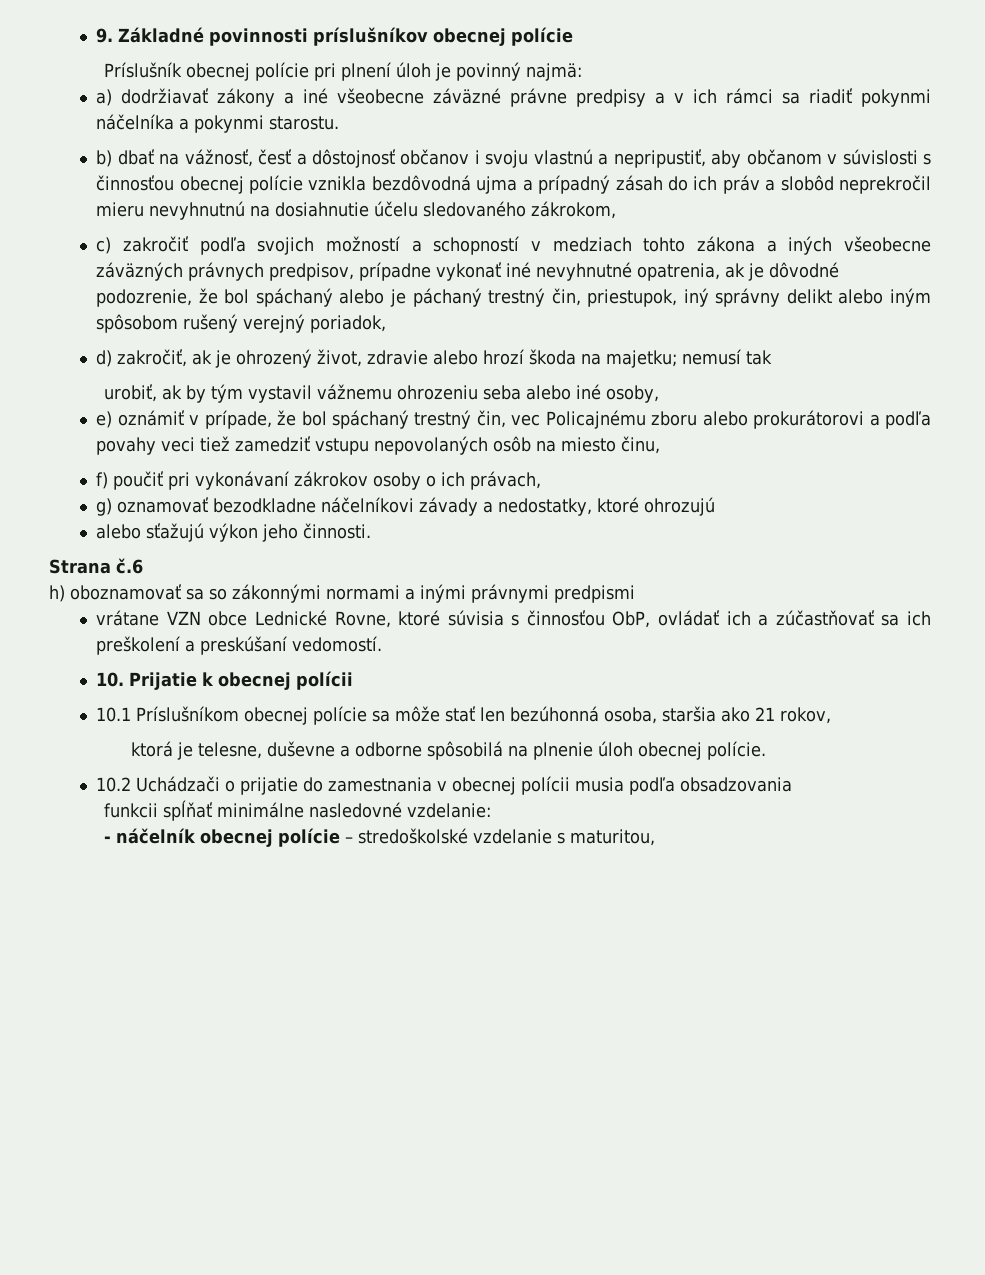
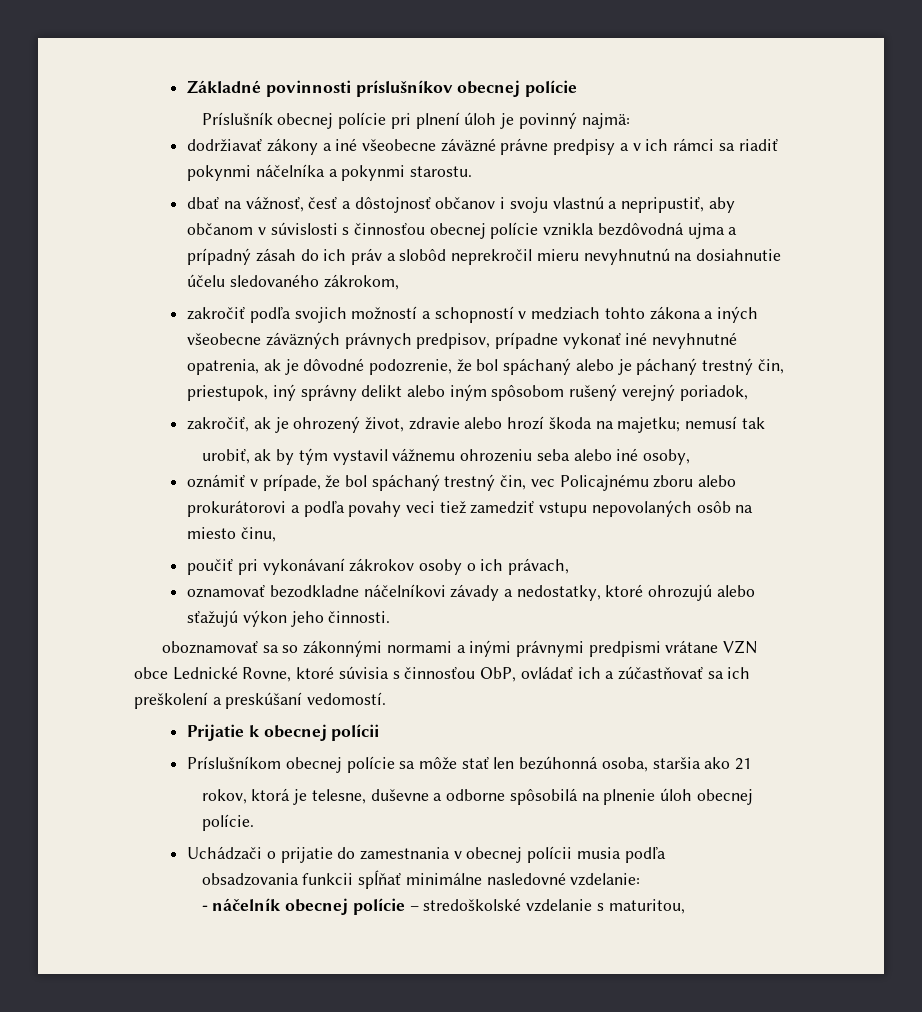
- 9. Základné povinnosti príslušníkov obecnej polície
+ Základné povinnosti príslušníkov obecnej polície
- a) dodržiavať zákony a iné všeobecne záväzné právne predpisy a v ich rámci sa riadiť pokynmi náčelníka a pokynmi starostu.
+ dodržiavať zákony a iné všeobecne záväzné právne predpisy a v ich rámci sa riadiť pokynmi náčelníka a pokynmi starostu.
- b) dbať na vážnosť, česť a dôstojnosť občanov i svoju vlastnú a nepripustiť, aby občanom v súvislosti s činnosťou obecnej polície vznikla bezdôvodná ujma a prípadný zásah do ich práv a slobôd neprekročil mieru nevyhnutnú na dosiahnutie účelu sledovaného zákrokom,
+ dbať na vážnosť, česť a dôstojnosť občanov i svoju vlastnú a nepripustiť, aby občanom v súvislosti s činnosťou obecnej polície vznikla bezdôvodná ujma a prípadný zásah do ich práv a slobôd neprekročil mieru nevyhnutnú na dosiahnutie účelu sledovaného zákrokom,
- c) zakročiť podľa svojich možností a schopností v medziach tohto zákona a iných všeobecne záväzných právnych predpisov, prípadne vykonať iné nevyhnutné opatrenia, ak je dôvodné podozrenie, že bol spáchaný alebo je páchaný trestný čin, priestupok, iný správny delikt alebo iným spôsobom rušený verejný poriadok,
+ zakročiť podľa svojich možností a schopností v medziach tohto zákona a iných všeobecne záväzných právnych predpisov, prípadne vykonať iné nevyhnutné opatrenia, ak je dôvodné podozrenie, že bol spáchaný alebo je páchaný trestný čin, priestupok, iný správny delikt alebo iným spôsobom rušený verejný poriadok,
- d) zakročiť, ak je ohrozený život, zdravie alebo hrozí škoda na majetku; nemusí tak
+ zakročiť, ak je ohrozený život, zdravie alebo hrozí škoda na majetku; nemusí tak
- e) oznámiť v prípade, že bol spáchaný trestný čin, vec Policajnému zboru alebo prokurátorovi a podľa povahy veci tiež zamedziť vstupu nepovolaných osôb na miesto činu,
+ oznámiť v prípade, že bol spáchaný trestný čin, vec Policajnému zboru alebo prokurátorovi a podľa povahy veci tiež zamedziť vstupu nepovolaných osôb na miesto činu,
- f) poučiť pri vykonávaní zákrokov osoby o ich právach,
+ poučiť pri vykonávaní zákrokov osoby o ich právach,
- g) oznamovať bezodkladne náčelníkovi závady a nedostatky, ktoré ohrozujú
- alebo sťažujú výkon jeho činnosti.
+ oznamovať bezodkladne náčelníkovi závady a nedostatky, ktoré ohrozujú alebo sťažujú výkon jeho činnosti.
- Strana č.6
- h) oboznamovať sa so zákonnými normami a inými právnymi predpismi
- vrátane VZN obce Lednické Rovne, ktoré súvisia s činnosťou ObP, ovládať ich a zúčastňovať sa ich preškolení a preskúšaní vedomostí.
+ oboznamovať sa so zákonnými normami a inými právnymi predpismi vrátane VZN obce Lednické Rovne, ktoré súvisia s činnosťou ObP, ovládať ich a zúčastňovať sa ich preškolení a preskúšaní vedomostí.
- 10. Prijatie k obecnej polícii
+ Prijatie k obecnej polícii
- 10.1 Príslušníkom obecnej polície sa môže stať len bezúhonná osoba, staršia ako 21 rokov,
- ktorá je telesne, duševne a odborne spôsobilá na plnenie úloh obecnej polície.
+ Príslušníkom obecnej polície sa môže stať len bezúhonná osoba, staršia ako 21
+ rokov, ktorá je telesne, duševne a odborne spôsobilá na plnenie úloh obecnej polície.
- 10.2 Uchádzači o prijatie do zamestnania v obecnej polícii musia podľa obsadzovania
- funkcii spĺňať minimálne nasledovné vzdelanie:
+ Uchádzači o prijatie do zamestnania v obecnej polícii musia podľa
+ obsadzovania funkcii spĺňať minimálne nasledovné vzdelanie:

